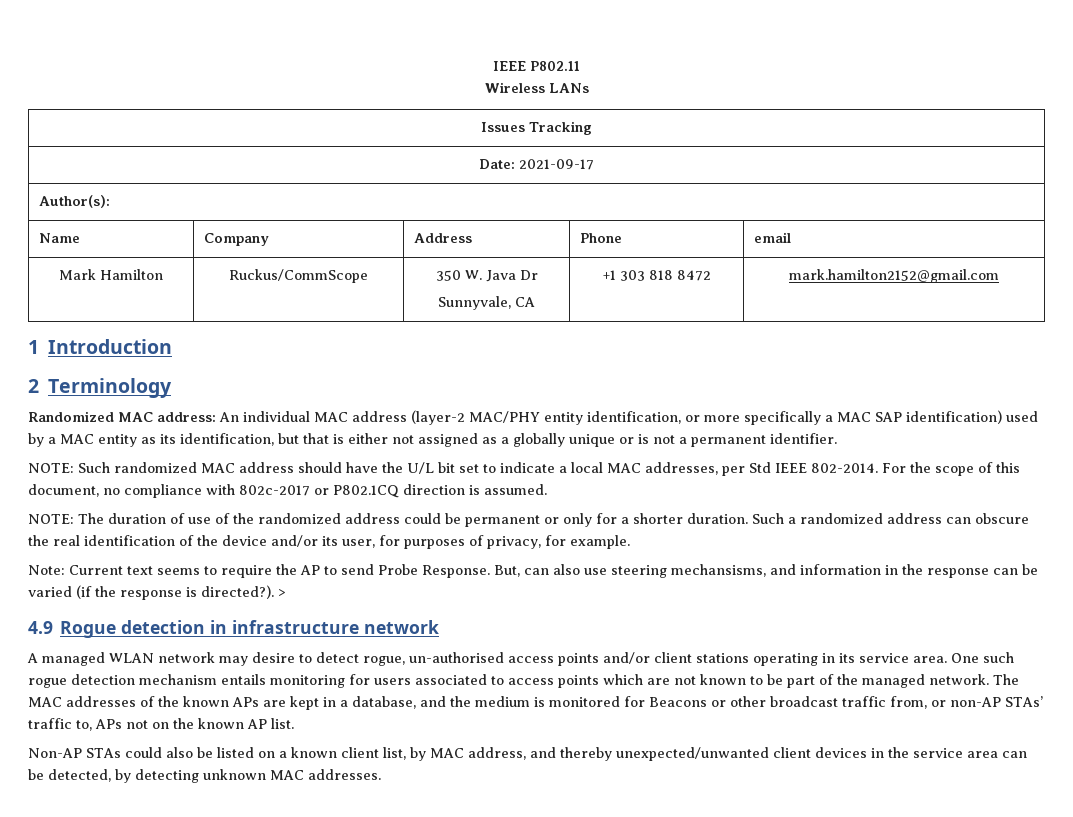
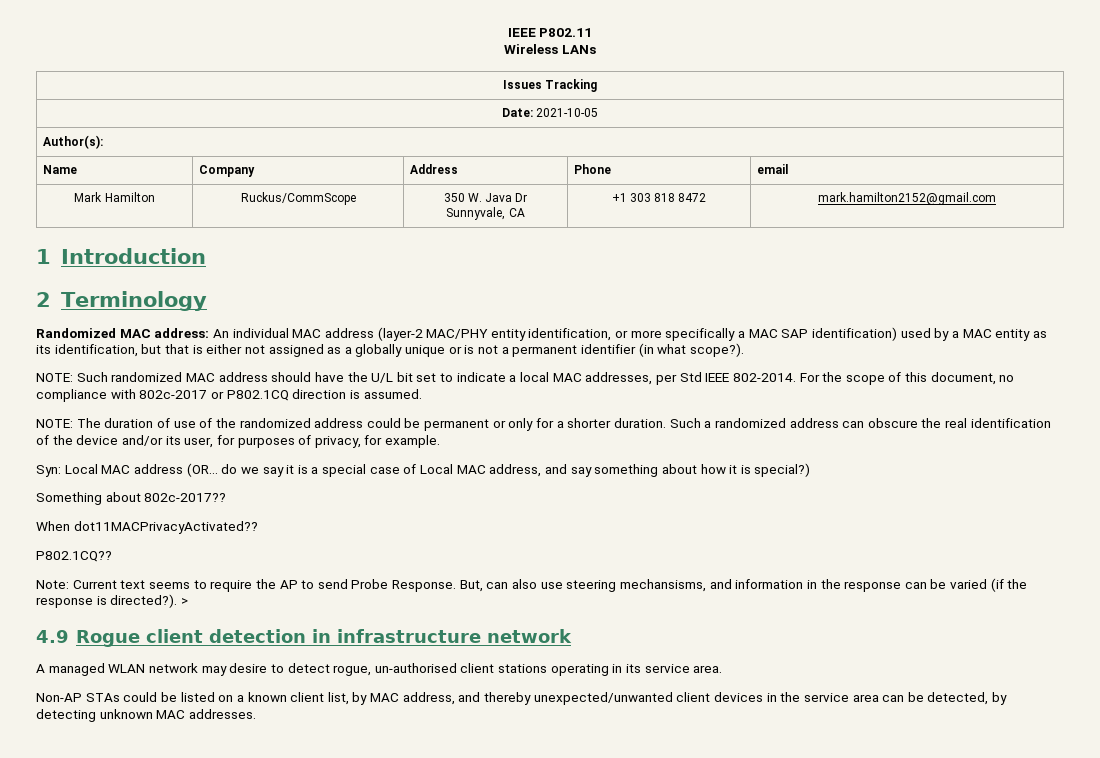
- Date: 2021-09-17
+ Date: 2021-10-05
- Randomized MAC address: An individual MAC address (layer-2 MAC/PHY entity identification, or more specifically a MAC SAP identification) used by a MAC entity as its identification, but that is either not assigned as a globally unique or is not a permanent identifier.
+ Randomized MAC address: An individual MAC address (layer-2 MAC/PHY entity identification, or more specifically a MAC SAP identification) used by a MAC entity as its identification, but that is either not assigned as a globally unique or is not a permanent identifier (in what scope?).
+ Syn: Local MAC address (OR… do we say it is a special case of Local MAC address, and say something about how it is special?)
+ Something about 802c-2017??
+ When dot11MACPrivacyActivated??
+ P802.1CQ??
- 4.9 Rogue detection in infrastructure network
+ 4.9 Rogue client detection in infrastructure network
- A managed WLAN network may desire to detect rogue, un-authorised access points and/or client stations operating in its service area. One such rogue detection mechanism entails monitoring for users associated to access points which are not known to be part of the managed network. The MAC addresses of the known APs are kept in a database, and the medium is monitored for Beacons or other broadcast traffic from, or non-AP STAs’ traffic to, APs not on the known AP list.
+ A managed WLAN network may desire to detect rogue, un-authorised client stations operating in its service area.
- Non-AP STAs could also be listed on a known client list, by MAC address, and thereby unexpected/unwanted client devices in the service area can be detected, by detecting unknown MAC addresses.
+ Non-AP STAs could be listed on a known client list, by MAC address, and thereby unexpected/unwanted client devices in the service area can be detected, by detecting unknown MAC addresses.

